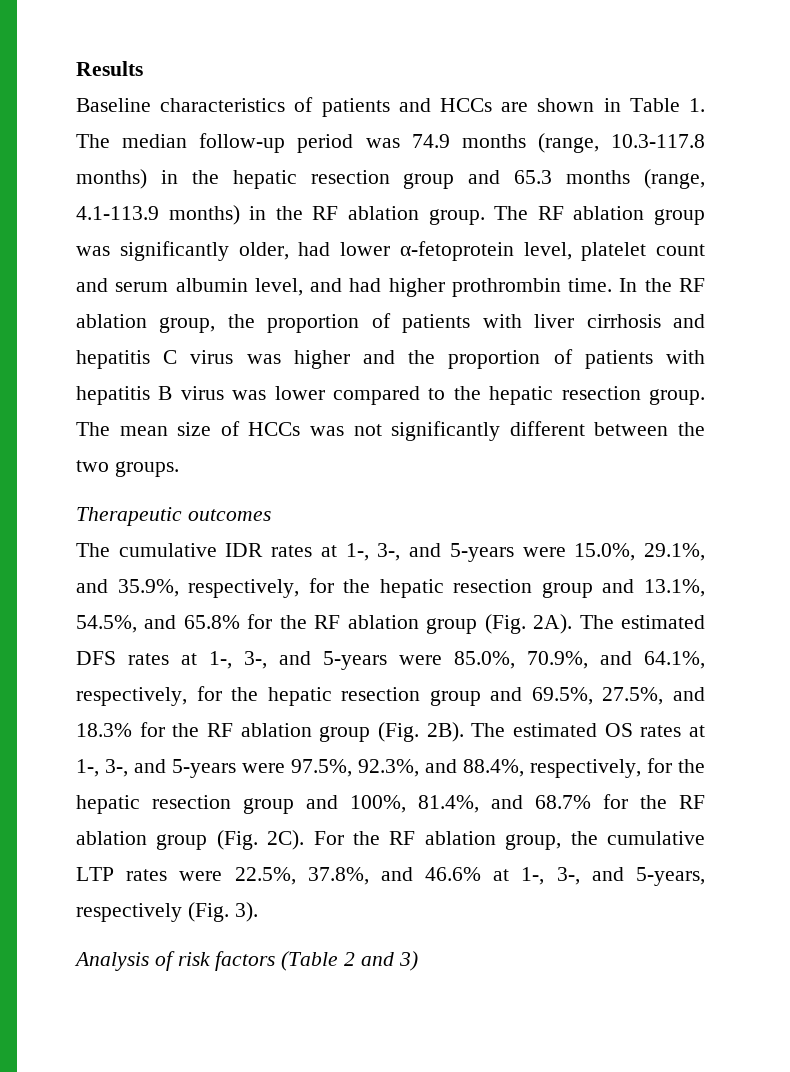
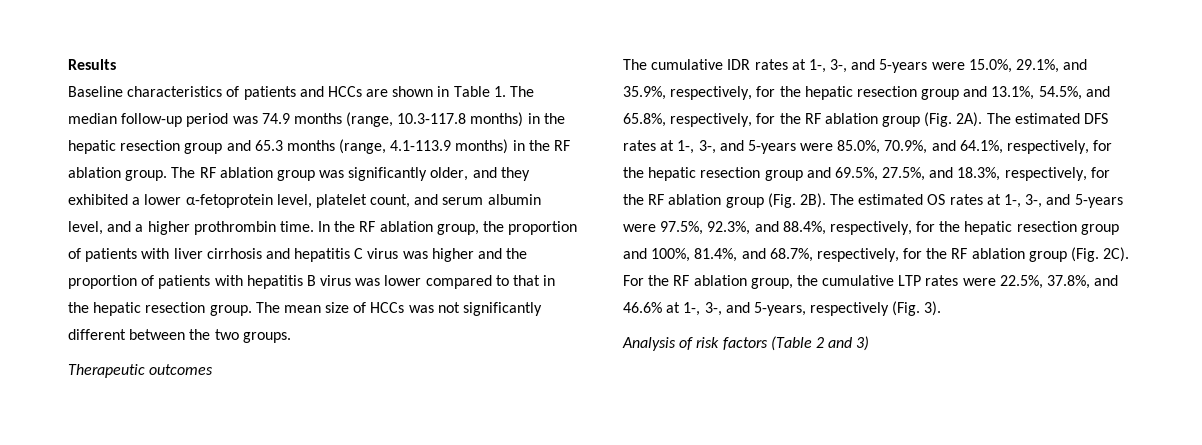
- The RF ablation group was significantly older, had lower α-fetoprotein level, platelet count and serum albumin level, and had higher prothrombin time.
+ The RF ablation group was significantly older, and they exhibited a lower α-fetoprotein level, platelet count, and serum albumin level, and a higher prothrombin time.
- In the RF ablation group, the proportion of patients with liver cirrhosis and hepatitis C virus was higher and the proportion of patients with hepatitis B virus was lower compared to the hepatic resection group.
+ In the RF ablation group, the proportion of patients with liver cirrhosis and hepatitis C virus was higher and the proportion of patients with hepatitis B virus was lower compared to that in the hepatic resection group.
- The cumulative IDR rates at 1-, 3-, and 5-years were 15.0%, 29.1%, and 35.9%, respectively, for the hepatic resection group and 13.1%, 54.5%, and 65.8% for the RF ablation group (Fig. 2A).
+ The cumulative IDR rates at 1-, 3-, and 5-years were 15.0%, 29.1%, and 35.9%, respectively, for the hepatic resection group and 13.1%, 54.5%, and 65.8%, respectively, for the RF ablation group (Fig. 2A).
- The estimated DFS rates at 1-, 3-, and 5-years were 85.0%, 70.9%, and 64.1%, respectively, for the hepatic resection group and 69.5%, 27.5%, and 18.3% for the RF ablation group (Fig. 2B).
+ The estimated DFS rates at 1-, 3-, and 5-years were 85.0%, 70.9%, and 64.1%, respectively, for the hepatic resection group and 69.5%, 27.5%, and 18.3%, respectively, for the RF ablation group (Fig. 2B).
- The estimated OS rates at 1-, 3-, and 5-years were 97.5%, 92.3%, and 88.4%, respectively, for the hepatic resection group and 100%, 81.4%, and 68.7% for the RF ablation group (Fig. 2C).
+ The estimated OS rates at 1-, 3-, and 5-years were 97.5%, 92.3%, and 88.4%, respectively, for the hepatic resection group and 100%, 81.4%, and 68.7%, respectively, for the RF ablation group (Fig. 2C).

